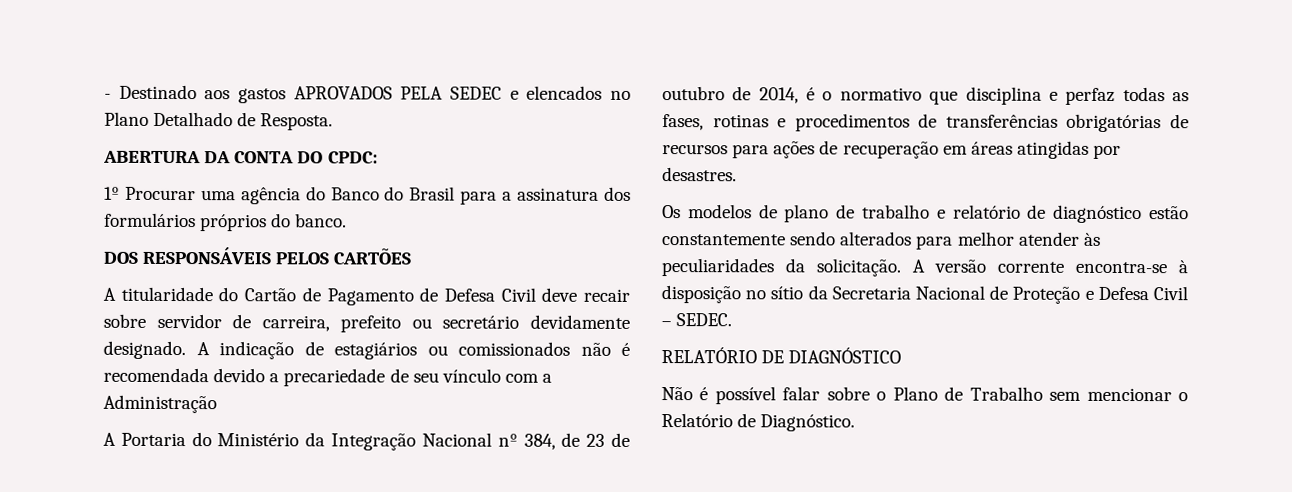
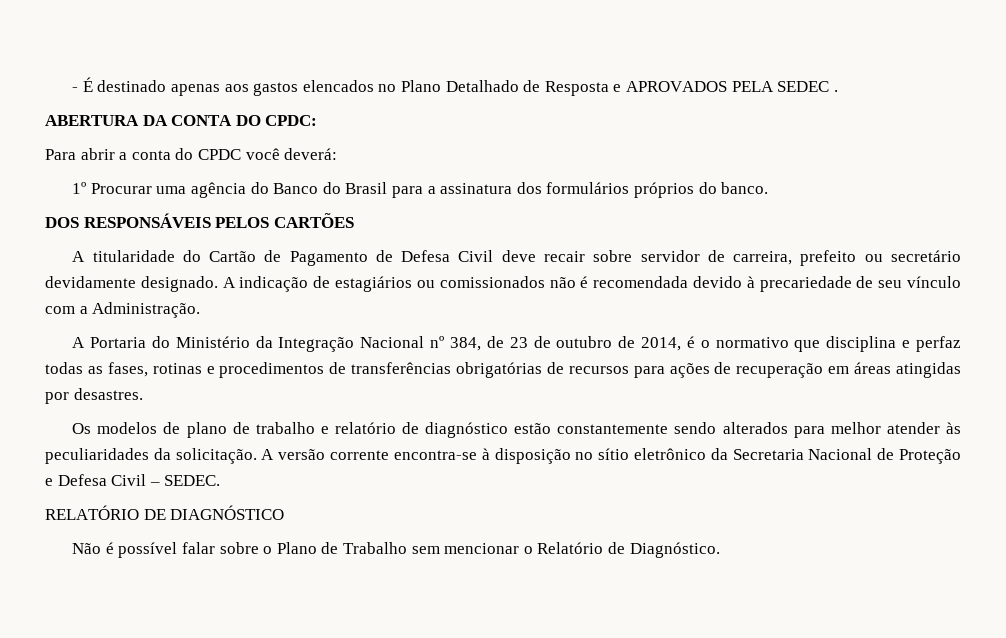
- - Destinado aos gastos APROVADOS PELA SEDEC e elencados no Plano Detalhado de Resposta.
+ - É destinado apenas aos gastos elencados no Plano Detalhado de Resposta e APROVADOS PELA SEDEC .
+ Para abrir a conta do CPDC você deverá:
- A indicação de estagiários ou comissionados não é recomendada devido a precariedade de seu vínculo com a Administração
+ A indicação de estagiários ou comissionados não é recomendada devido à precariedade de seu vínculo com a Administração.
- A versão corrente encontra-se à disposição no sítio da Secretaria Nacional de Proteção e Defesa Civil – SEDEC.
+ A versão corrente encontra-se à disposição no sítio eletrônico da Secretaria Nacional de Proteção e Defesa Civil – SEDEC.

